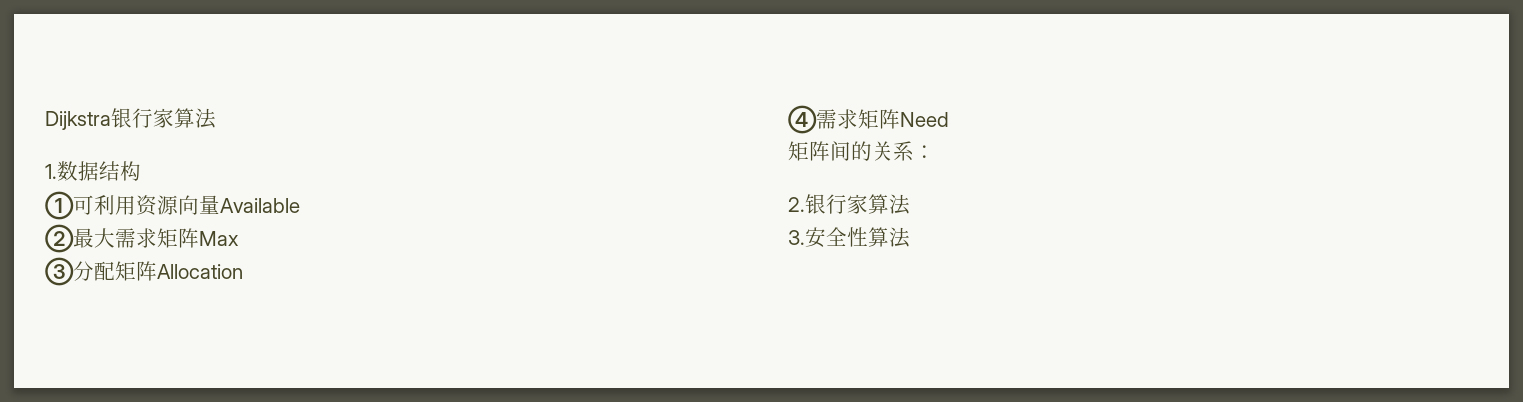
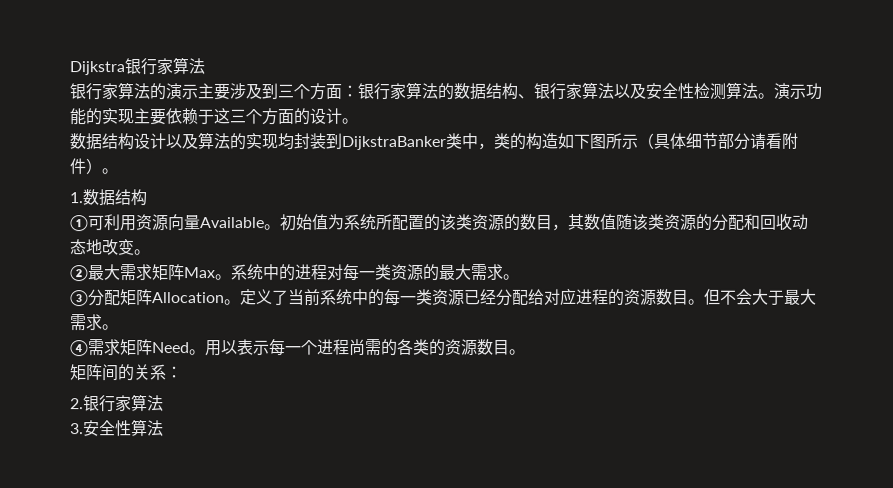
+ 银行家算法的演示主要涉及到三个方面：银行家算法的数据结构、银行家算法以及安全性检测算法。演示功能的实现主要依赖于这三个方面的设计。
+ 数据结构设计以及算法的实现均封装到DijkstraBanker类中，类的构造如下图所示（具体细节部分请看附件）。
- ①可利用资源向量Available
+ ①可利用资源向量Available。初始值为系统所配置的该类资源的数目，其数值随该类资源的分配和回收动态地改变。
- ②最大需求矩阵Max
- ③分配矩阵Allocation
- ④需求矩阵Need
+ ②最大需求矩阵Max。系统中的进程对每一类资源的最大需求。
+ ③分配矩阵Allocation。定义了当前系统中的每一类资源已经分配给对应进程的资源数目。但不会大于最大需求。
+ ④需求矩阵Need。用以表示每一个进程尚需的各类的资源数目。

